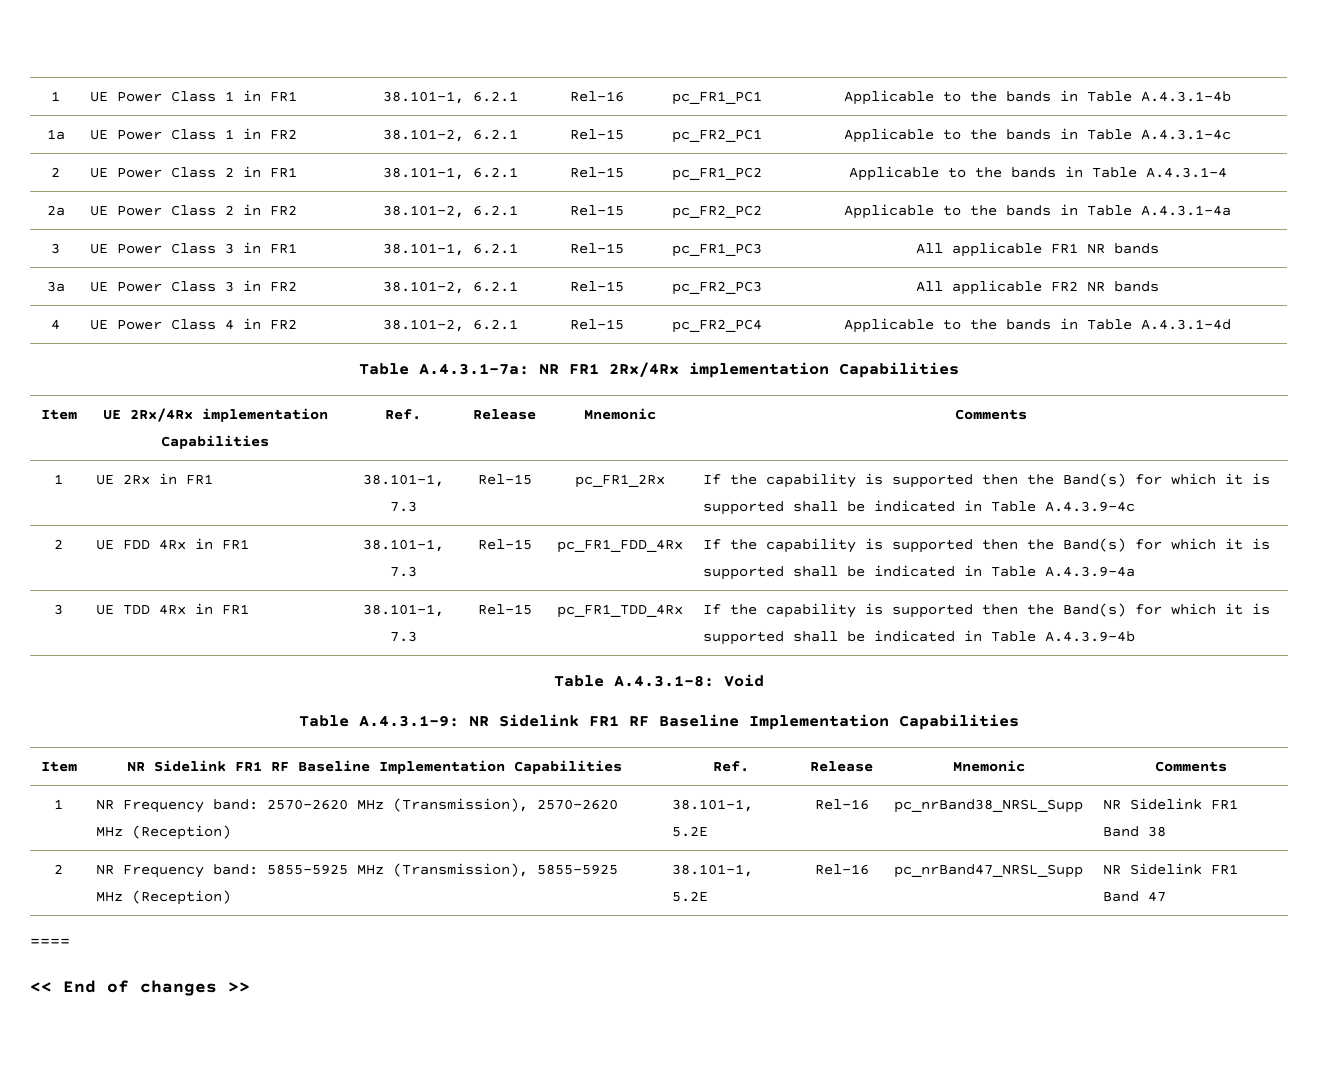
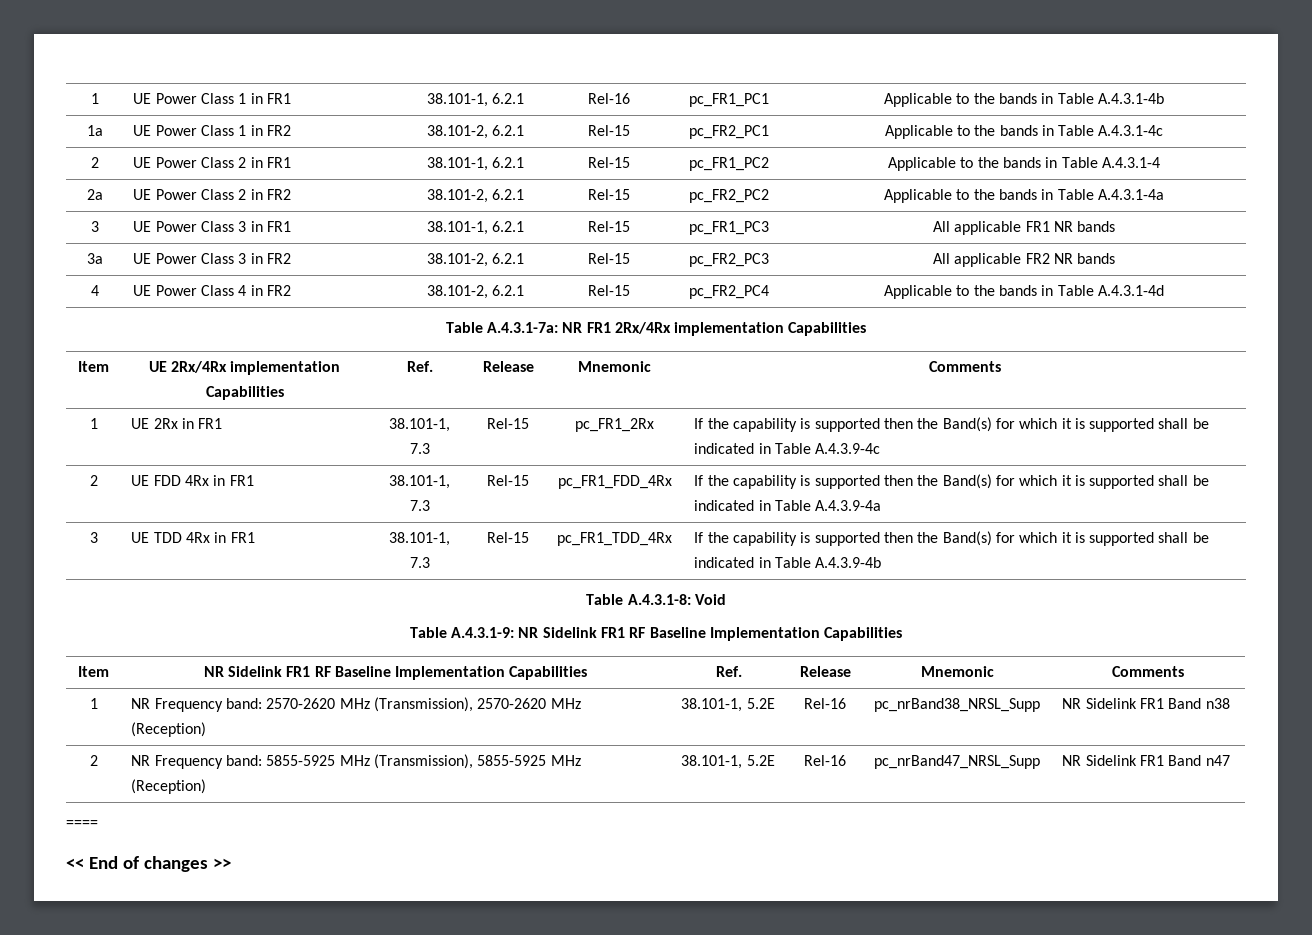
- 1 | NR Frequency band: 2570-2620 MHz (Transmission), 2570-2620 MHz (Reception) | 38.101-1, 5.2E | Rel-16 | pc_nrBand38_NRSL_Supp | NR Sidelink FR1 Band 38
+ 1 | NR Frequency band: 2570-2620 MHz (Transmission), 2570-2620 MHz (Reception) | 38.101-1, 5.2E | Rel-16 | pc_nrBand38_NRSL_Supp | NR Sidelink FR1 Band n38
- 2 | NR Frequency band: 5855-5925 MHz (Transmission), 5855-5925 MHz (Reception) | 38.101-1, 5.2E | Rel-16 | pc_nrBand47_NRSL_Supp | NR Sidelink FR1 Band 47
+ 2 | NR Frequency band: 5855-5925 MHz (Transmission), 5855-5925 MHz (Reception) | 38.101-1, 5.2E | Rel-16 | pc_nrBand47_NRSL_Supp | NR Sidelink FR1 Band n47

